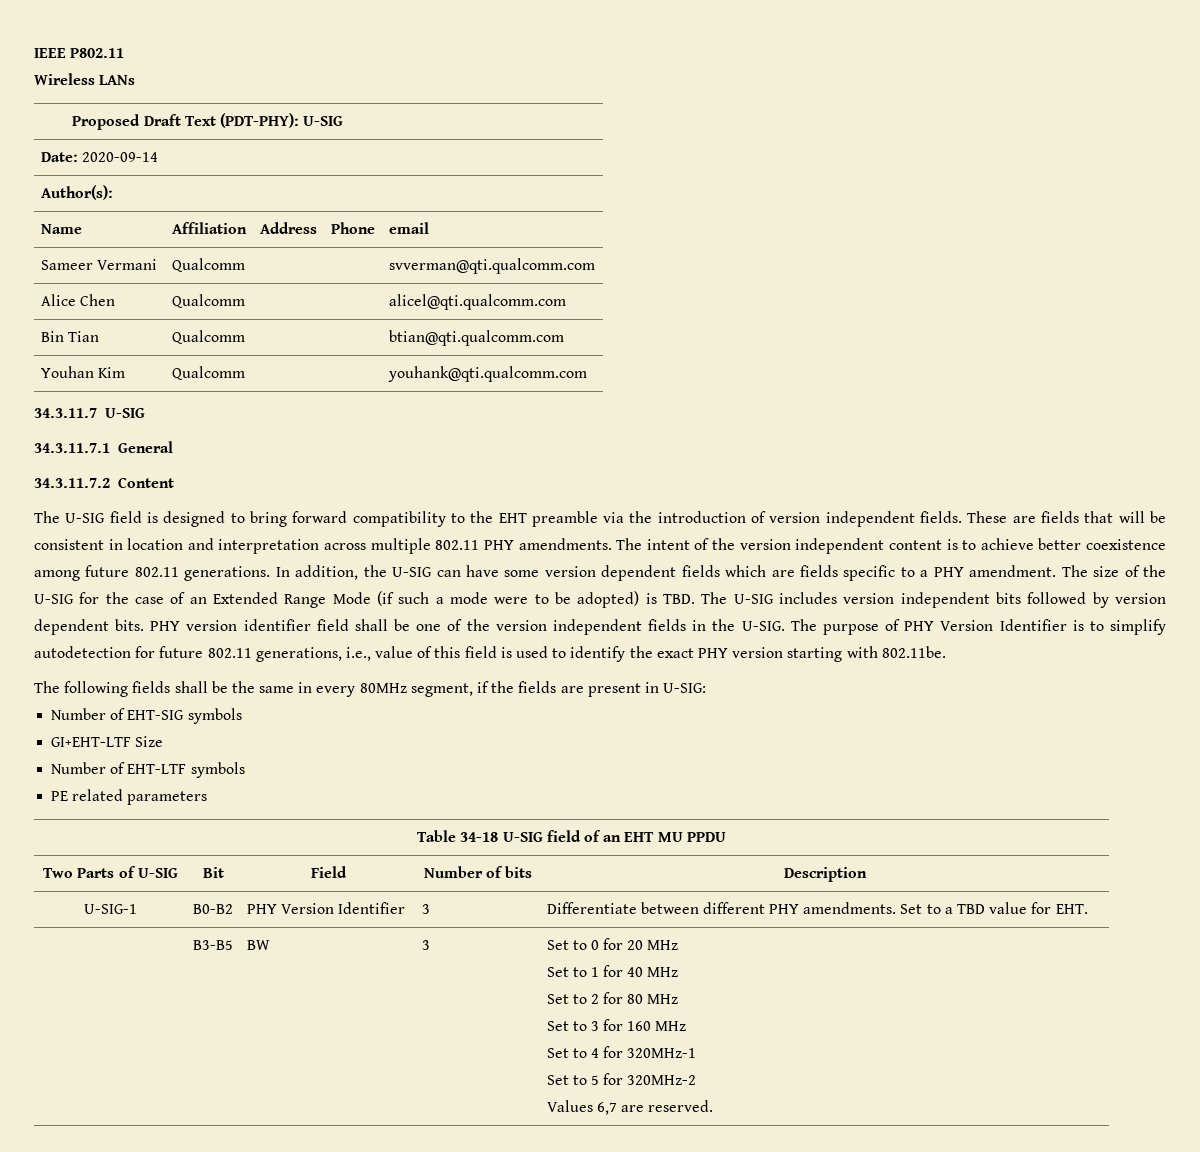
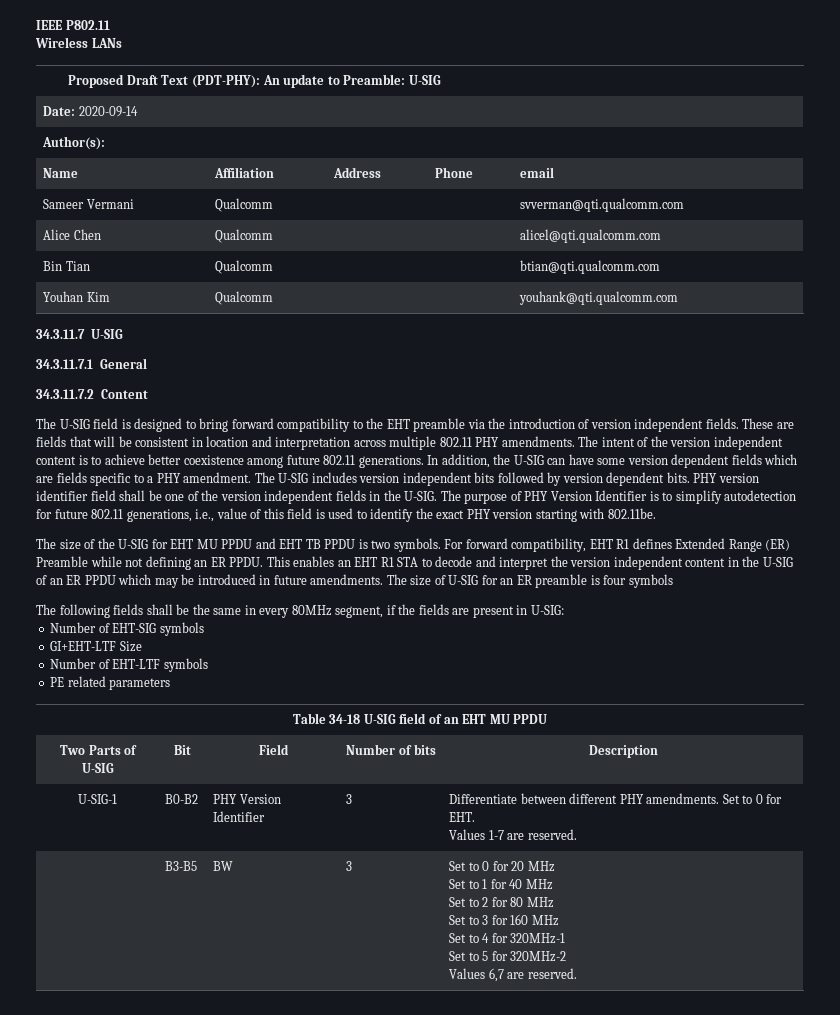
- Proposed Draft Text (PDT-PHY): U-SIG
+ Proposed Draft Text (PDT-PHY): An update to Preamble: U-SIG
- The size of the U-SIG for the case of an Extended Range Mode (if such a mode were to be adopted) is TBD. The U-SIG includes version independent bits followed by version dependent bits.
+ The U-SIG includes version independent bits followed by version dependent bits.
+ The size of the U-SIG for EHT MU PPDU and EHT TB PPDU is two symbols. For forward compatibility, EHT R1 defines Extended Range (ER) Preamble while not defining an ER PPDU. This enables an EHT R1 STA to decode and interpret the version independent content in the U-SIG of an ER PPDU which may be introduced in future amendments. The size of U-SIG for an ER preamble is four symbols
- U-SIG-1 | B0-B2 | PHY Version Identifier | 3 | Differentiate between different PHY amendments. Set to a TBD value for EHT.
+ U-SIG-1 | B0-B2 | PHY Version Identifier | 3 | Differentiate between different PHY amendments. Set to 0 for EHT.
+ Values 1-7 are reserved.

